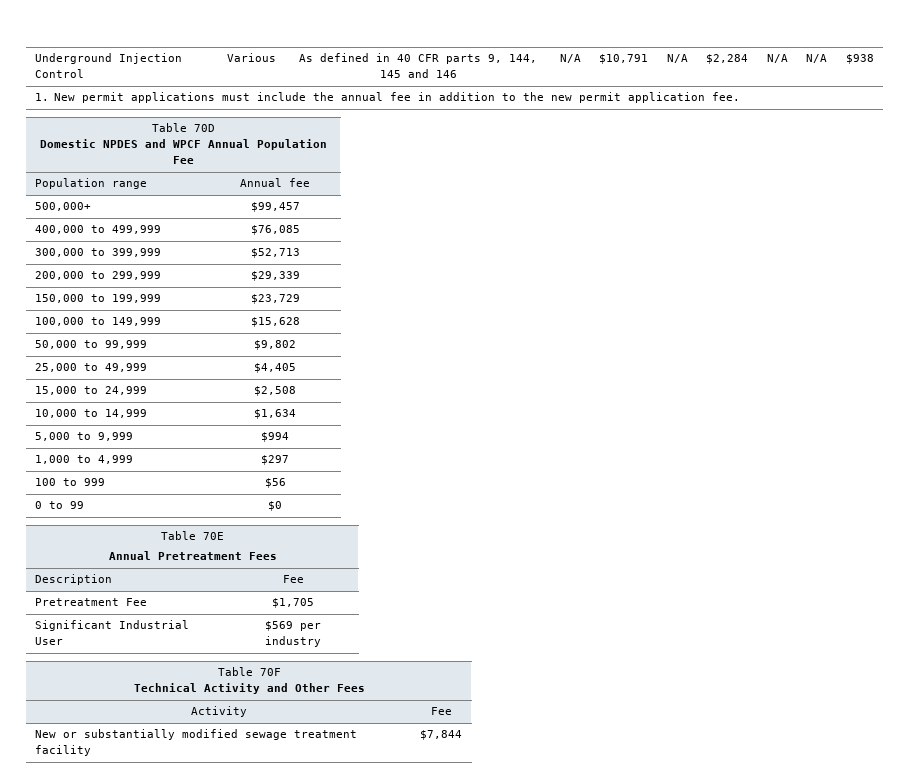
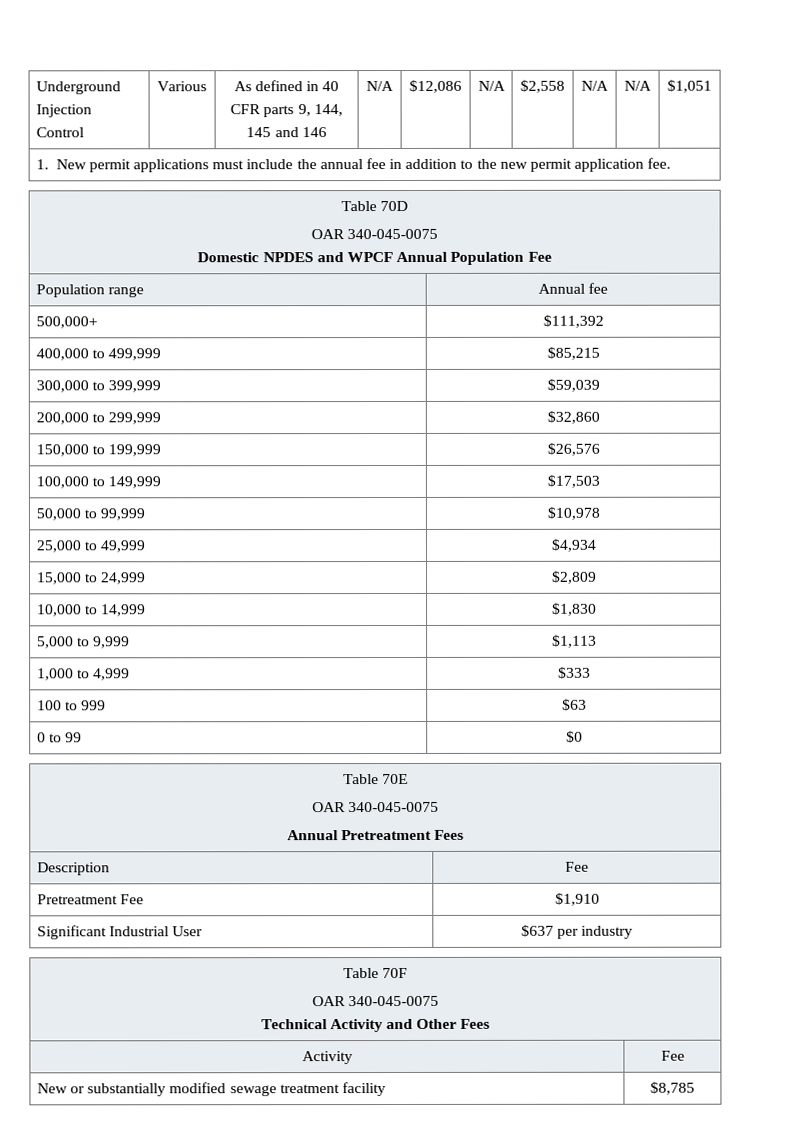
- Underground Injection Control | Various | As defined in 40 CFR parts 9, 144, 145 and 146 | N/A | $10,791 | N/A | $2,284 | N/A | N/A | $938
+ Underground Injection Control | Various | As defined in 40 CFR parts 9, 144, 145 and 146 | N/A | $12,086 | N/A | $2,558 | N/A | N/A | $1,051
  Table 70D
+ OAR 340-045-0075
- 500,000+ | $99,457
+ 500,000+ | $111,392
- 400,000 to 499,999 | $76,085
+ 400,000 to 499,999 | $85,215
- 300,000 to 399,999 | $52,713
+ 300,000 to 399,999 | $59,039
- 200,000 to 299,999 | $29,339
+ 200,000 to 299,999 | $32,860
- 150,000 to 199,999 | $23,729
+ 150,000 to 199,999 | $26,576
- 100,000 to 149,999 | $15,628
+ 100,000 to 149,999 | $17,503
- 50,000 to 99,999 | $9,802
+ 50,000 to 99,999 | $10,978
- 25,000 to 49,999 | $4,405
+ 25,000 to 49,999 | $4,934
- 15,000 to 24,999 | $2,508
+ 15,000 to 24,999 | $2,809
- 10,000 to 14,999 | $1,634
+ 10,000 to 14,999 | $1,830
- 5,000 to 9,999 | $994
+ 5,000 to 9,999 | $1,113
- 1,000 to 4,999 | $297
+ 1,000 to 4,999 | $333
- 100 to 999 | $56
+ 100 to 999 | $63
  Table 70E
+ OAR 340-045-0075
- Pretreatment Fee | $1,705
+ Pretreatment Fee | $1,910
- Significant Industrial User | $569 per industry
+ Significant Industrial User | $637 per industry
  Table 70F
+ OAR 340-045-0075
- New or substantially modified sewage treatment facility | $7,844
+ New or substantially modified sewage treatment facility | $8,785

